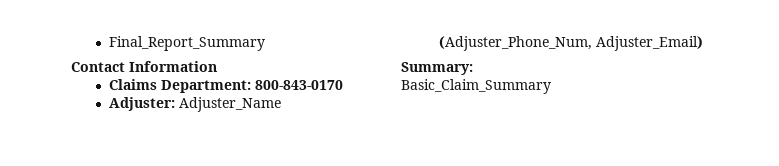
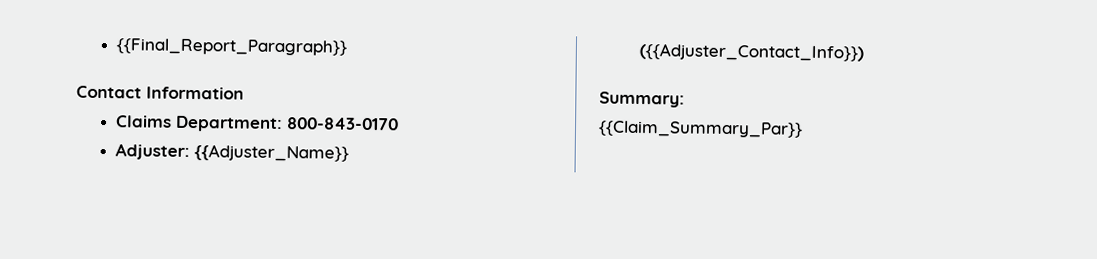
- Final_Report_Summary
+ {{Final_Report_Paragraph}}
- Adjuster: Adjuster_Name (Adjuster_Phone_Num, Adjuster_Email)
+ Adjuster: {{Adjuster_Name}} ({{Adjuster_Contact_Info}})
- Basic_Claim_Summary
+ {{Claim_Summary_Par}}

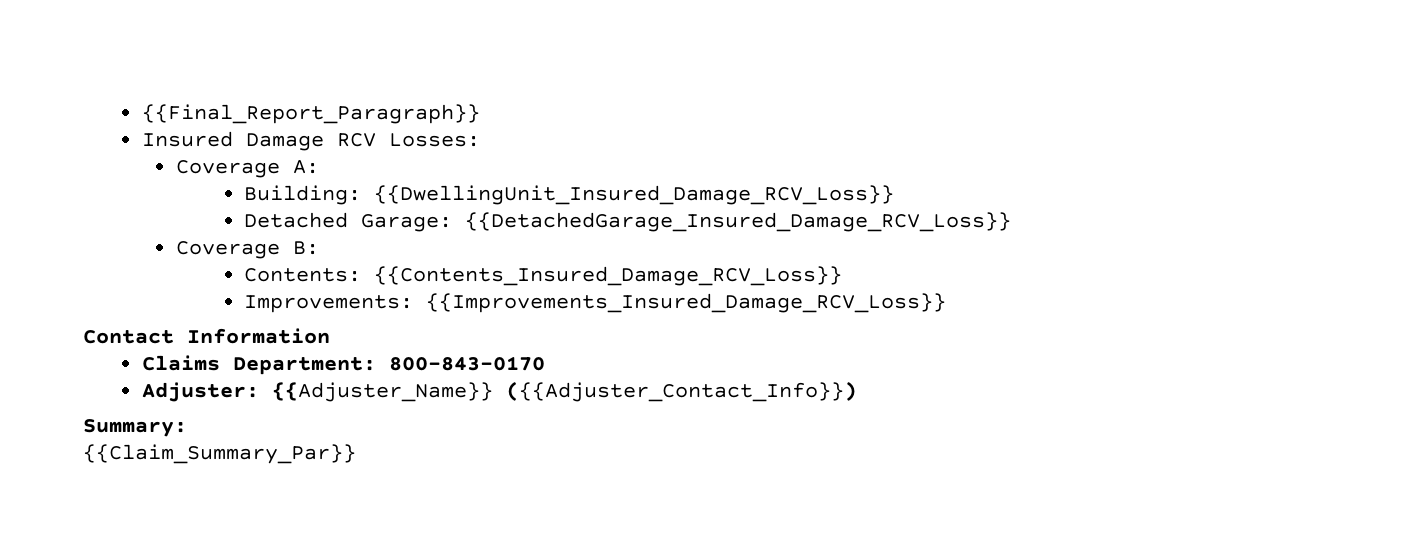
+ Insured Damage RCV Losses:
+ Coverage A:
+ Building: {{DwellingUnit_Insured_Damage_RCV_Loss}}
+ Detached Garage: {{DetachedGarage_Insured_Damage_RCV_Loss}}
+ Coverage B:
+ Contents: {{Contents_Insured_Damage_RCV_Loss}}
+ Improvements: {{Improvements_Insured_Damage_RCV_Loss}}

